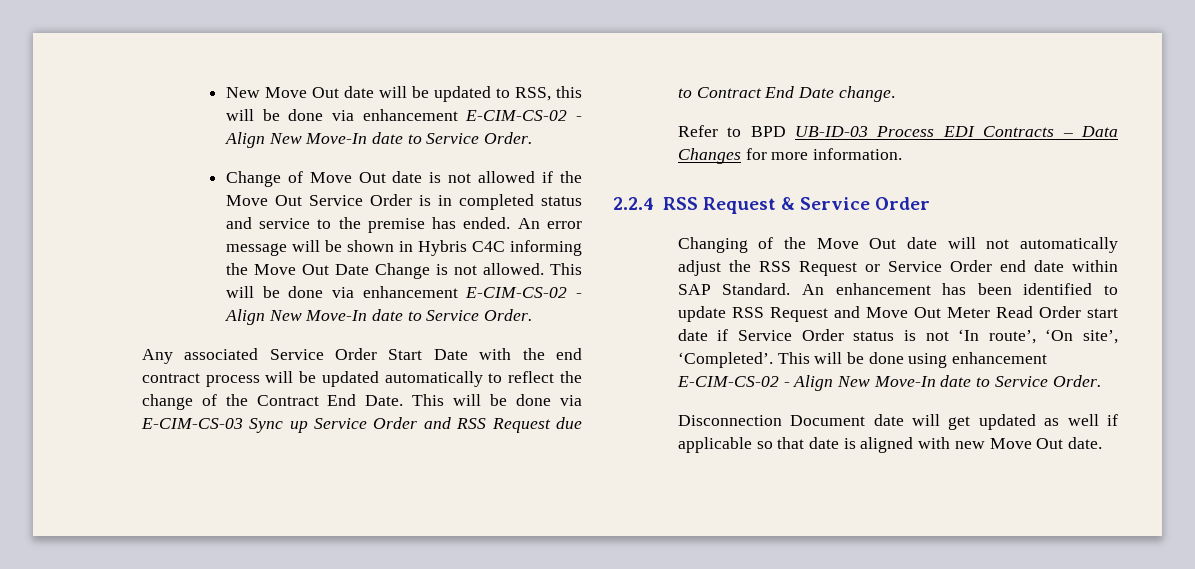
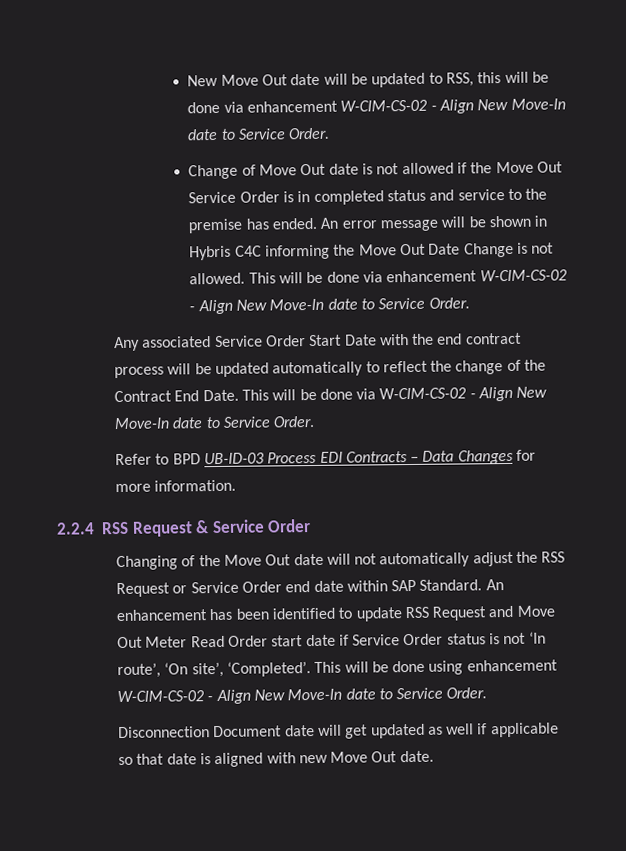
- New Move Out date will be updated to RSS, this will be done via enhancement E-CIM-CS-02 - Align New Move-In date to Service Order.
+ New Move Out date will be updated to RSS, this will be done via enhancement W-CIM-CS-02 - Align New Move-In date to Service Order.
- This will be done via enhancement E-CIM-CS-02 - Align New Move-In date to Service Order.
+ This will be done via enhancement W-CIM-CS-02 - Align New Move-In date to Service Order.
- This will be done via E-CIM-CS-03 Sync up Service Order and RSS Request due to Contract End Date change.
+ This will be done via W-CIM-CS-02 - Align New Move-In date to Service Order.
- This will be done using enhancement E-CIM-CS-02 - Align New Move-In date to Service Order.
+ This will be done using enhancement W-CIM-CS-02 - Align New Move-In date to Service Order.

